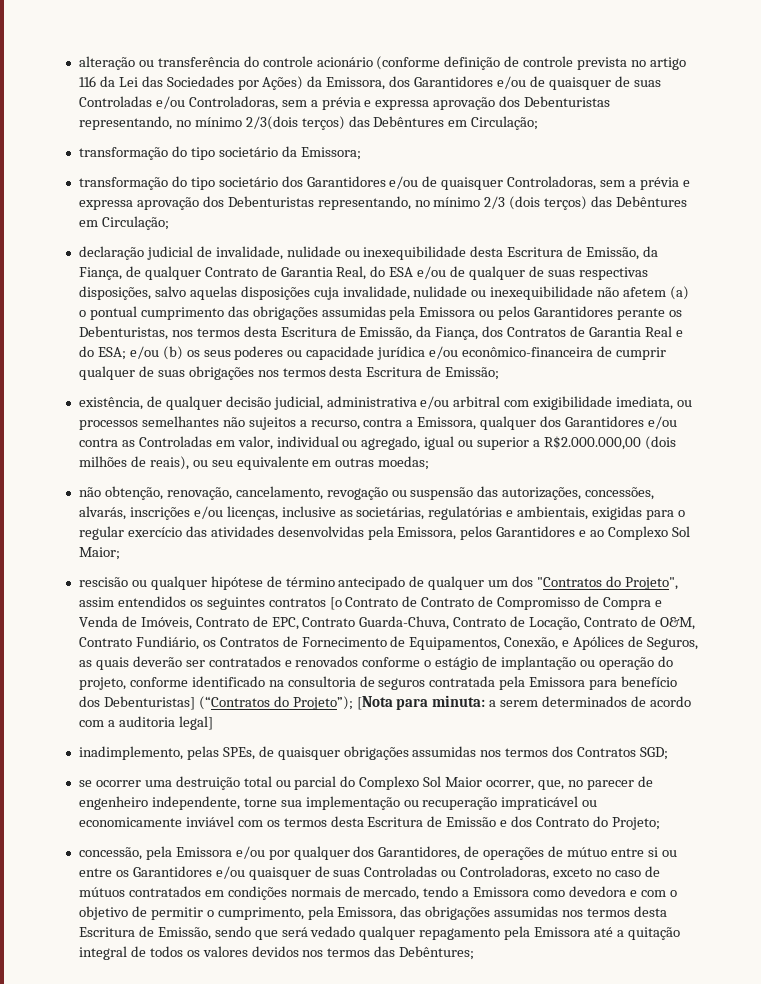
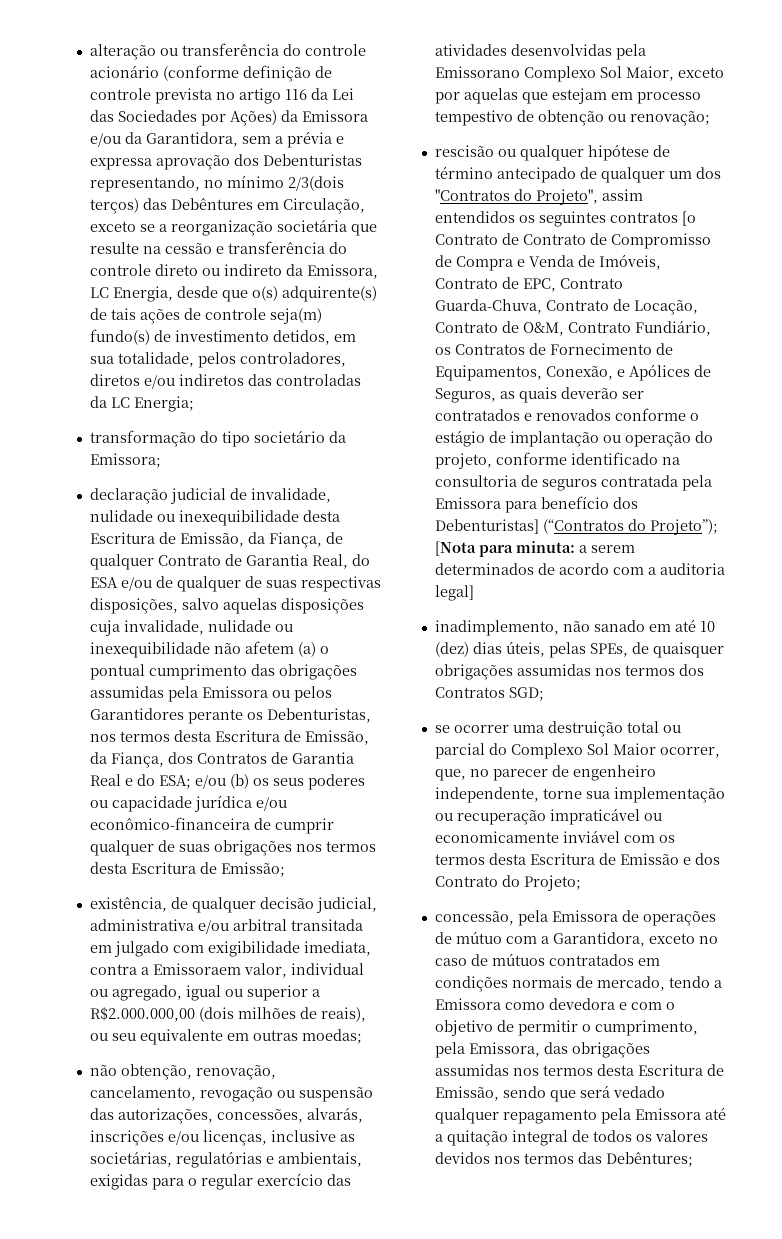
- alteração ou transferência do controle acionário (conforme definição de controle prevista no artigo 116 da Lei das Sociedades por Ações) da Emissora, dos Garantidores e/ou de quaisquer de suas Controladas e/ou Controladoras, sem a prévia e expressa aprovação dos Debenturistas representando, no mínimo 2/3(dois terços) das Debêntures em Circulação;
+ alteração ou transferência do controle acionário (conforme definição de controle prevista no artigo 116 da Lei das Sociedades por Ações) da Emissora e/ou da Garantidora, sem a prévia e expressa aprovação dos Debenturistas representando, no mínimo 2/3(dois terços) das Debêntures em Circulação, exceto se a reorganização societária que resulte na cessão e transferência do controle direto ou indireto da Emissora, LC Energia, desde que o(s) adquirente(s) de tais ações de controle seja(m) fundo(s) de investimento detidos, em sua totalidade, pelos controladores, diretos e/ou indiretos das controladas da LC Energia;
- transformação do tipo societário dos Garantidores e/ou de quaisquer Controladoras, sem a prévia e expressa aprovação dos Debenturistas representando, no mínimo 2/3 (dois terços) das Debêntures em Circulação;
- existência, de qualquer decisão judicial, administrativa e/ou arbitral com exigibilidade imediata, ou processos semelhantes não sujeitos a recurso, contra a Emissora, qualquer dos Garantidores e/ou contra as Controladas em valor, individual ou agregado, igual ou superior a R$2.000.000,00 (dois milhões de reais), ou seu equivalente em outras moedas;
+ existência, de qualquer decisão judicial, administrativa e/ou arbitral transitada em julgado com exigibilidade imediata, contra a Emissoraem valor, individual ou agregado, igual ou superior a R$2.000.000,00 (dois milhões de reais), ou seu equivalente em outras moedas;
- não obtenção, renovação, cancelamento, revogação ou suspensão das autorizações, concessões, alvarás, inscrições e/ou licenças, inclusive as societárias, regulatórias e ambientais, exigidas para o regular exercício das atividades desenvolvidas pela Emissora, pelos Garantidores e ao Complexo Sol Maior;
+ não obtenção, renovação, cancelamento, revogação ou suspensão das autorizações, concessões, alvarás, inscrições e/ou licenças, inclusive as societárias, regulatórias e ambientais, exigidas para o regular exercício das atividades desenvolvidas pela Emissorano Complexo Sol Maior, exceto por aquelas que estejam em processo tempestivo de obtenção ou renovação;
- inadimplemento, pelas SPEs, de quaisquer obrigações assumidas nos termos dos Contratos SGD;
+ inadimplemento, não sanado em até 10 (dez) dias úteis, pelas SPEs, de quaisquer obrigações assumidas nos termos dos Contratos SGD;
- concessão, pela Emissora e/ou por qualquer dos Garantidores, de operações de mútuo entre si ou entre os Garantidores e/ou quaisquer de suas Controladas ou Controladoras, exceto no caso de mútuos contratados em condições normais de mercado, tendo a Emissora como devedora e com o objetivo de permitir o cumprimento, pela Emissora, das obrigações assumidas nos termos desta Escritura de Emissão, sendo que será vedado qualquer repagamento pela Emissora até a quitação integral de todos os valores devidos nos termos das Debêntures;
+ concessão, pela Emissora de operações de mútuo com a Garantidora, exceto no caso de mútuos contratados em condições normais de mercado, tendo a Emissora como devedora e com o objetivo de permitir o cumprimento, pela Emissora, das obrigações assumidas nos termos desta Escritura de Emissão, sendo que será vedado qualquer repagamento pela Emissora até a quitação integral de todos os valores devidos nos termos das Debêntures;

